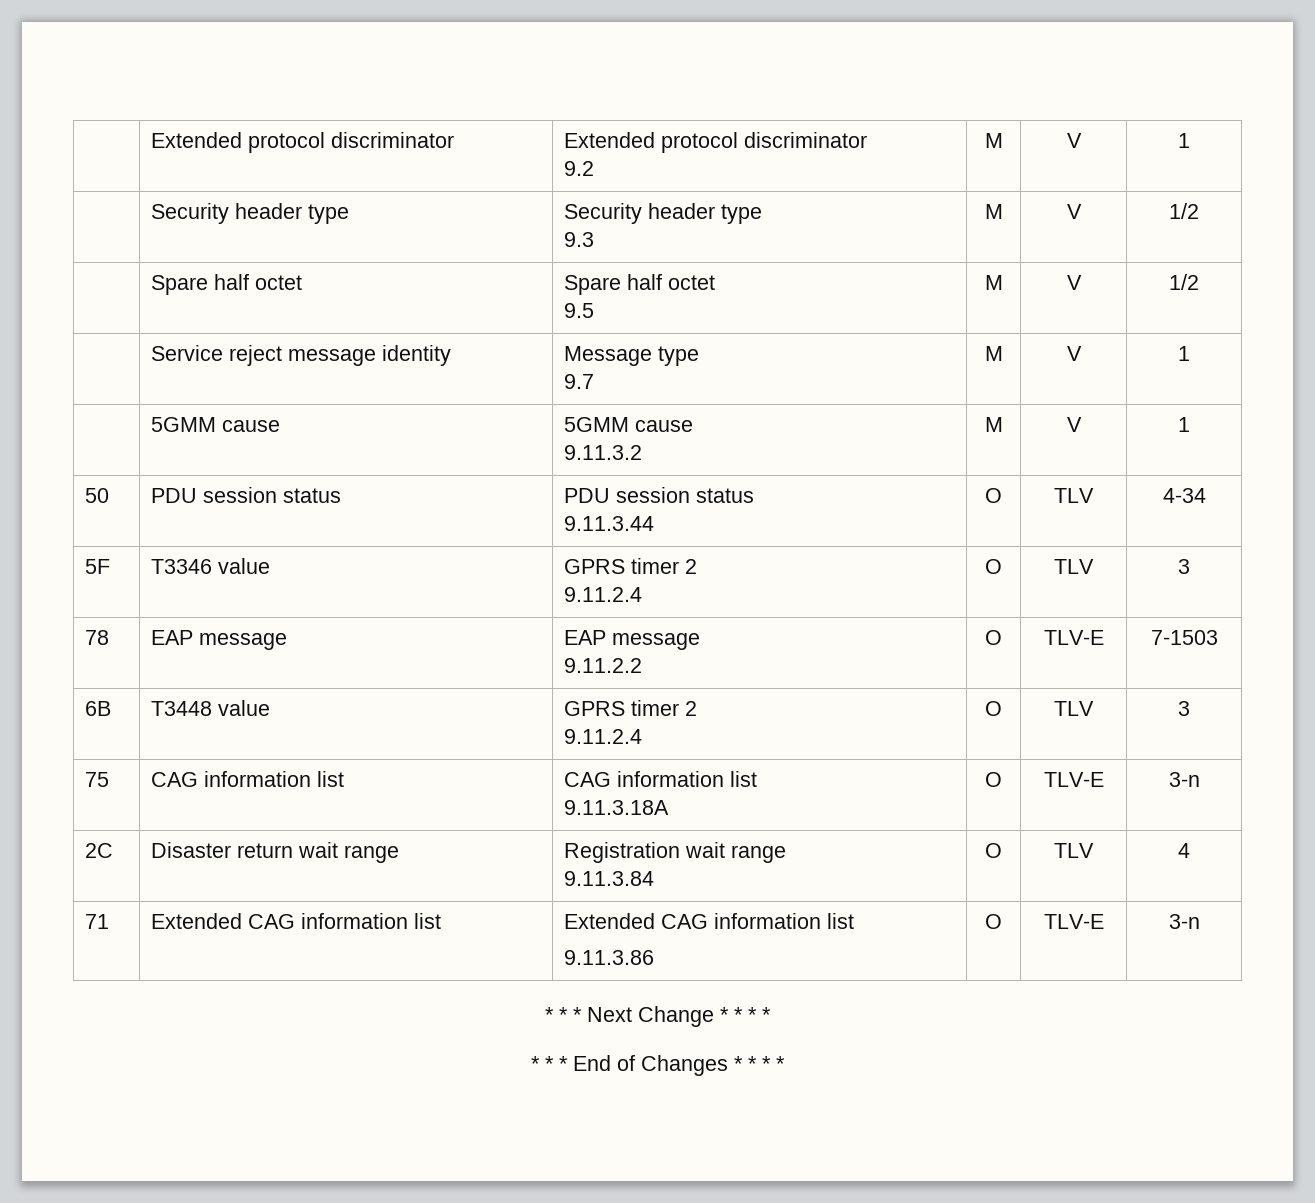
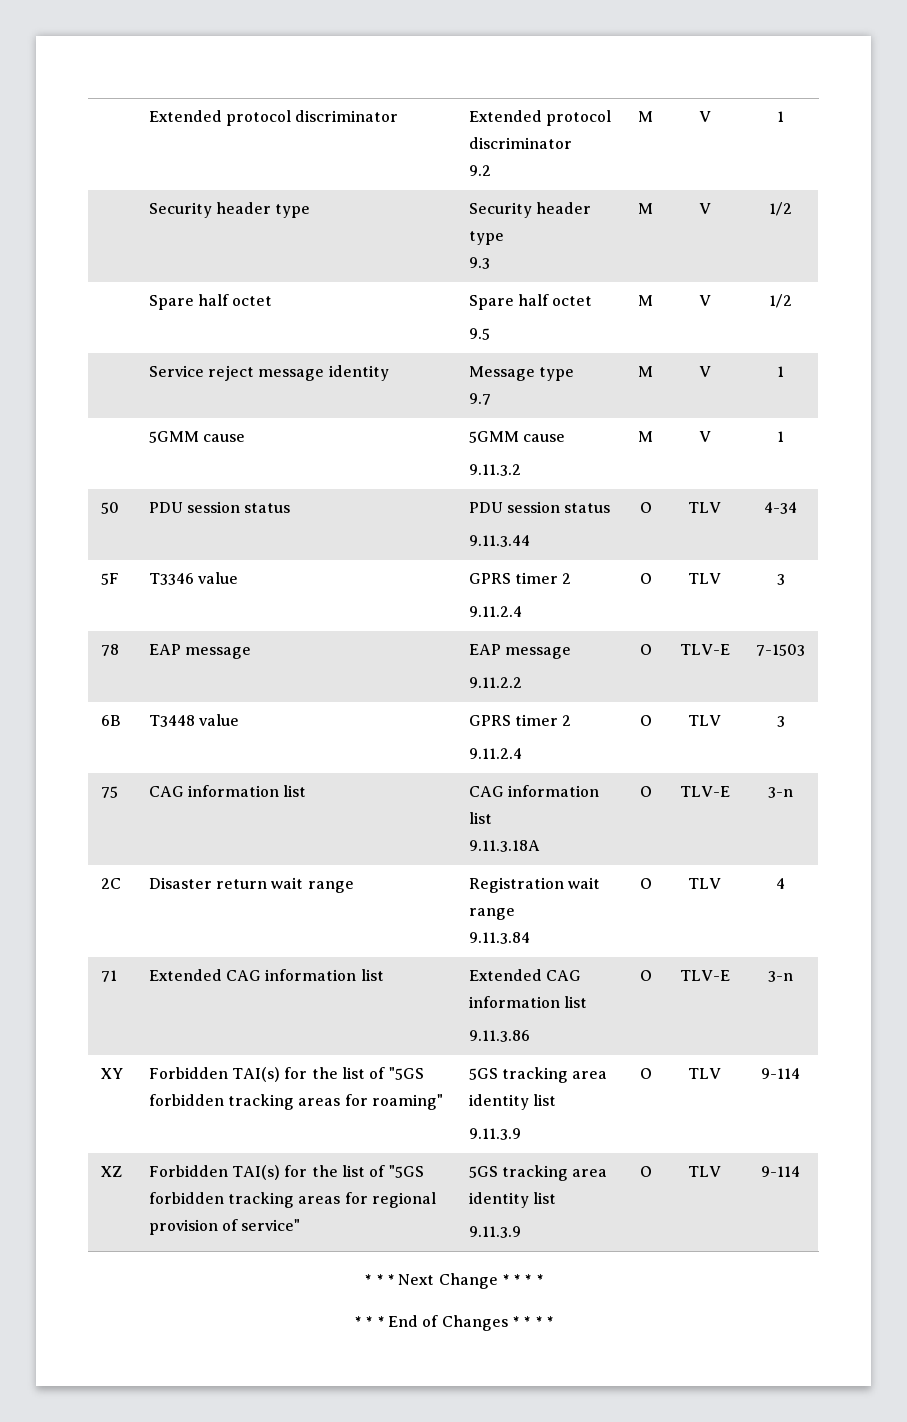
+ XY | Forbidden TAI(s) for the list of "5GS forbidden tracking areas for roaming" | 5GS tracking area identity list
+ 9.11.3.9 | O | TLV | 9-114
+ XZ | Forbidden TAI(s) for the list of "5GS forbidden tracking areas for regional provision of service" | 5GS tracking area identity list
+ 9.11.3.9 | O | TLV | 9-114

